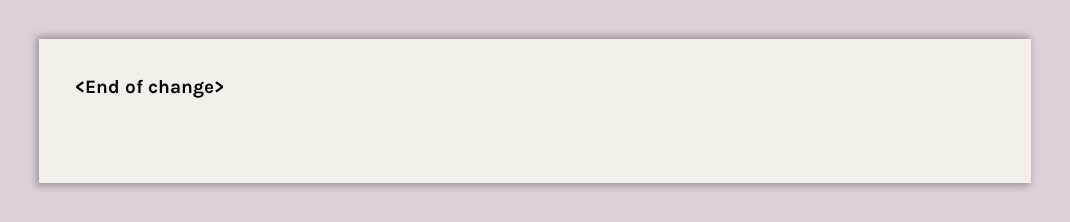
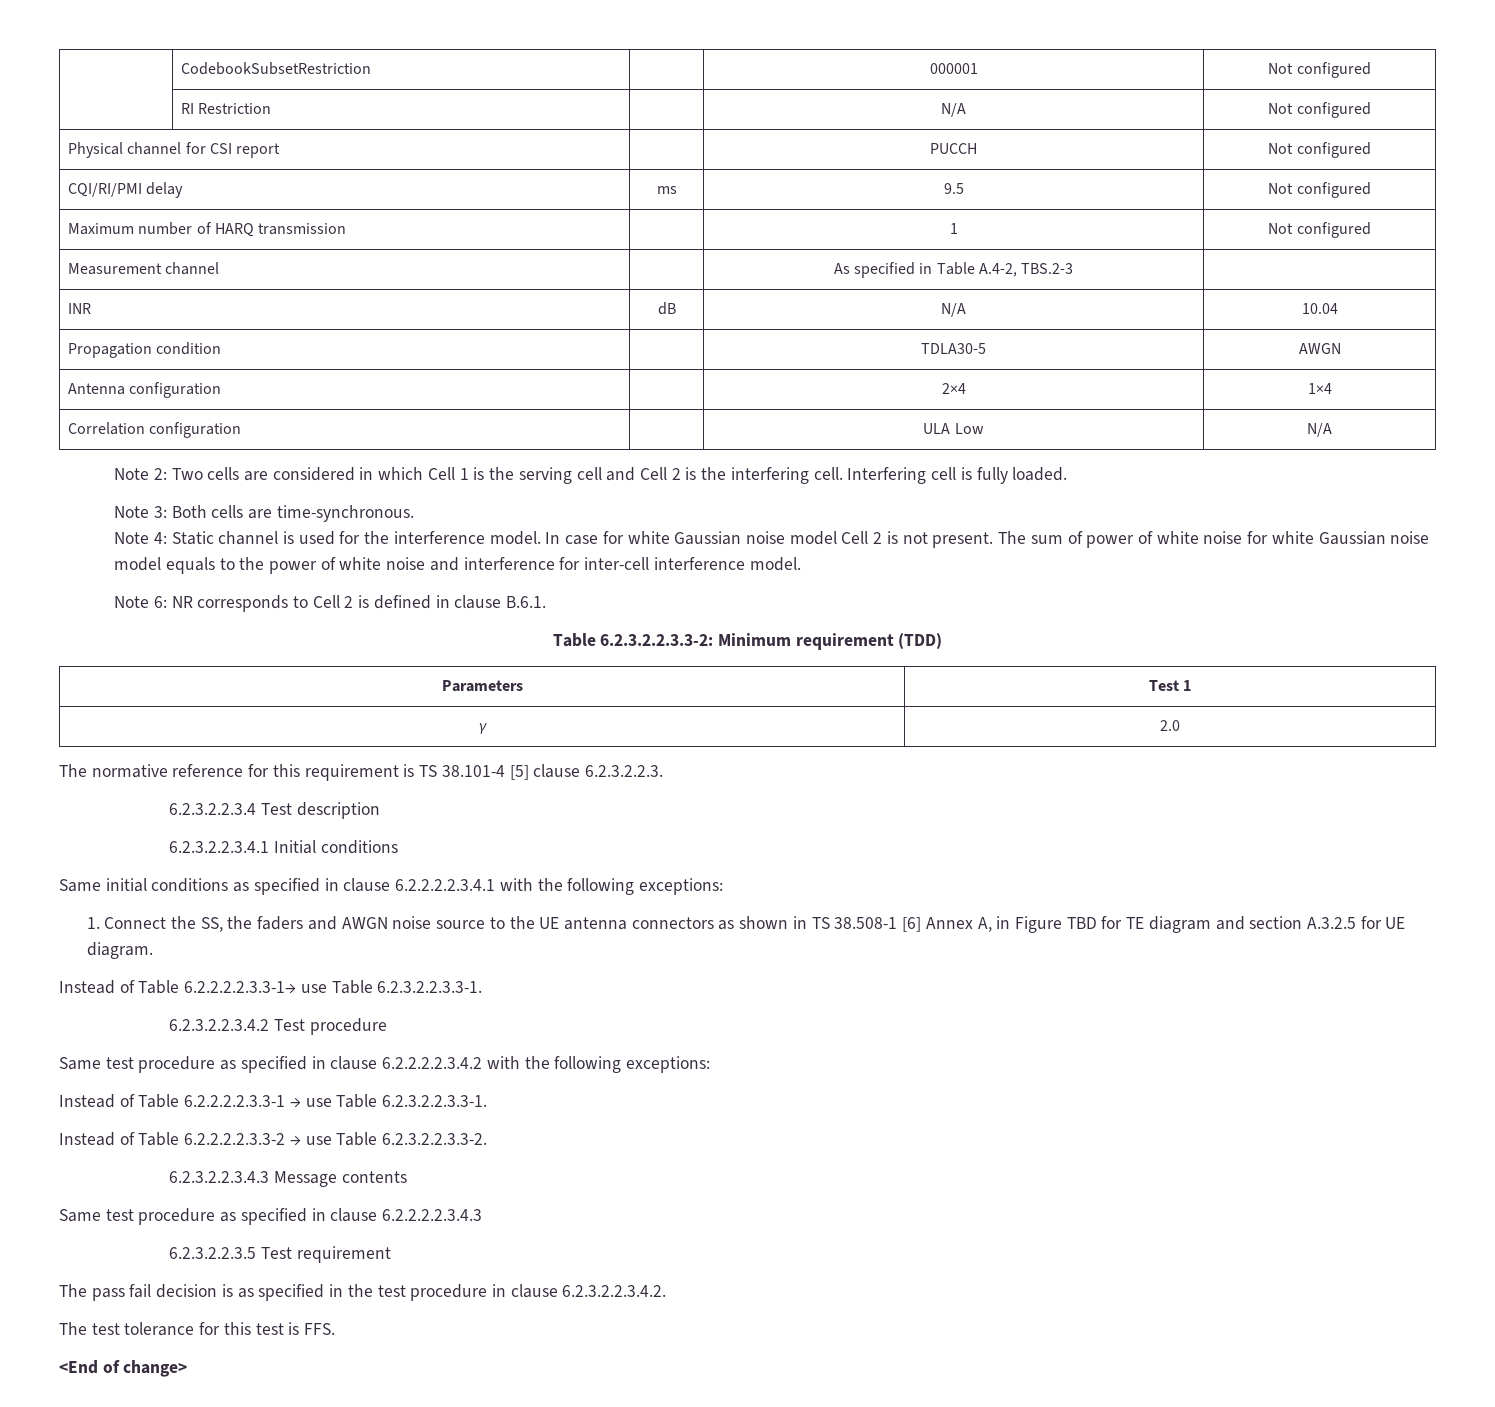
+ | CodebookSubsetRestriction | | 000001 | Not configured
+ | RI Restriction | | N/A | Not configured
+ Physical channel for CSI report | | PUCCH | Not configured
+ CQI/RI/PMI delay | ms | 9.5 | Not configured
+ Maximum number of HARQ transmission | | 1 | Not configured
+ Measurement channel | | As specified in Table A.4-2, TBS.2-3 |
+ INR | dB | N/A | 10.04
+ Propagation condition | | TDLA30-5 | AWGN
+ Antenna configuration | | 2×4 | 1×4
+ Correlation configuration | | ULA Low | N/A
+ Note 2: Two cells are considered in which Cell 1 is the serving cell and Cell 2 is the interfering cell. Interfering cell is fully loaded.
+ Note 3: Both cells are time-synchronous.
+ Note 4: Static channel is used for the interference model. In case for white Gaussian noise model Cell 2 is not present. The sum of power of white noise for white Gaussian noise model equals to the power of white noise and interference for inter-cell interference model.
+ Note 6: NR corresponds to Cell 2 is defined in clause B.6.1.
+ Table 6.2.3.2.2.3.3-2: Minimum requirement (TDD)
+ Parameters | Test 1
+ γ | 2.0
+ The normative reference for this requirement is TS 38.101-4 [5] clause 6.2.3.2.2.3.
+ 6.2.3.2.2.3.4 Test description
+ 6.2.3.2.2.3.4.1 Initial conditions
+ Same initial conditions as specified in clause 6.2.2.2.2.3.4.1 with the following exceptions:
+ 1. Connect the SS, the faders and AWGN noise source to the UE antenna connectors as shown in TS 38.508-1 [6] Annex A, in Figure TBD for TE diagram and section A.3.2.5 for UE diagram.
+ Instead of Table 6.2.2.2.2.3.3-1→ use Table 6.2.3.2.2.3.3-1.
+ 6.2.3.2.2.3.4.2 Test procedure
+ Same test procedure as specified in clause 6.2.2.2.2.3.4.2 with the following exceptions:
+ Instead of Table 6.2.2.2.2.3.3-1 → use Table 6.2.3.2.2.3.3-1.
+ Instead of Table 6.2.2.2.2.3.3-2 → use Table 6.2.3.2.2.3.3-2.
+ 6.2.3.2.2.3.4.3 Message contents
+ Same test procedure as specified in clause 6.2.2.2.2.3.4.3
+ 6.2.3.2.2.3.5 Test requirement
+ The pass fail decision is as specified in the test procedure in clause 6.2.3.2.2.3.4.2.
+ The test tolerance for this test is FFS.

